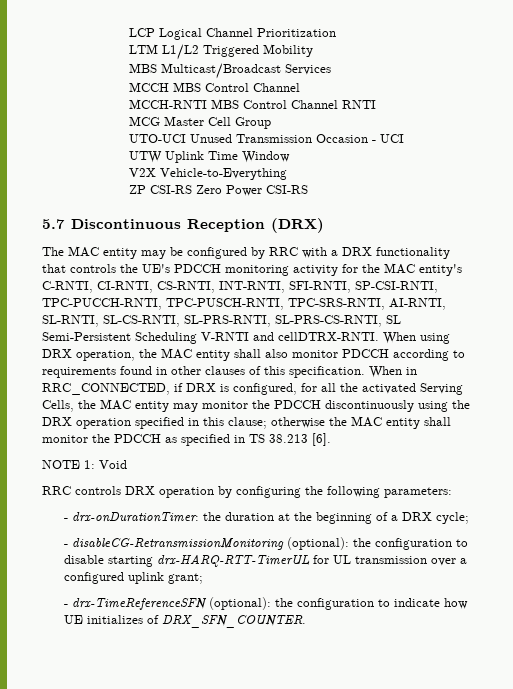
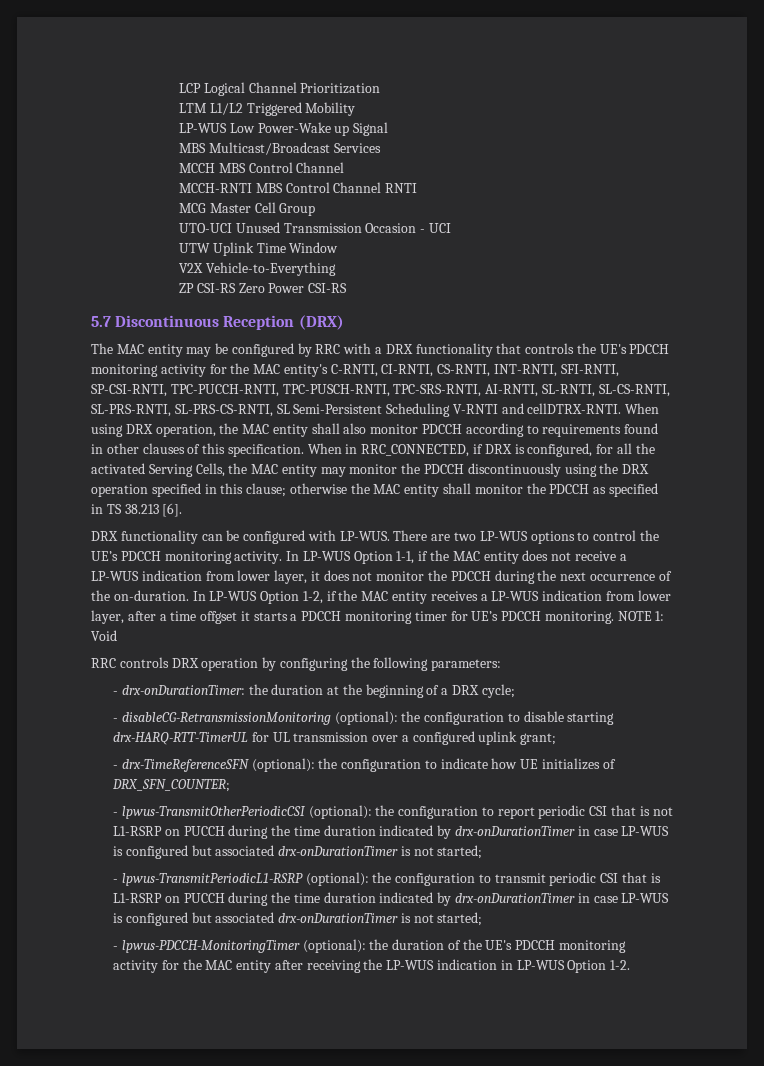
+ LP-WUS Low Power-Wake up Signal
+ DRX functionality can be configured with LP-WUS. There are two LP-WUS options to control the UE’s PDCCH monitoring activity. In LP-WUS Option 1-1, if the MAC entity does not receive a LP-WUS indication from lower layer, it does not monitor the PDCCH during the next occurrence of the on-duration. In LP-WUS Option 1-2, if the MAC entity receives a LP-WUS indication from lower layer, after a time offgset it starts a PDCCH monitoring timer for UE’s PDCCH monitoring.
- - drx-TimeReferenceSFN (optional): the configuration to indicate how UE initializes of DRX_SFN_COUNTER.
+ - drx-TimeReferenceSFN (optional): the configuration to indicate how UE initializes of DRX_SFN_COUNTER;
+ - lpwus-TransmitOtherPeriodicCSI (optional): the configuration to report periodic CSI that is not L1-RSRP on PUCCH during the time duration indicated by drx-onDurationTimer in case LP-WUS is configured but associated drx-onDurationTimer is not started;
+ - lpwus-TransmitPeriodicL1-RSRP (optional): the configuration to transmit periodic CSI that is L1-RSRP on PUCCH during the time duration indicated by drx-onDurationTimer in case LP-WUS is configured but associated drx-onDurationTimer is not started;
+ - lpwus-PDCCH-MonitoringTimer (optional): the duration of the UE's PDCCH monitoring activity for the MAC entity after receiving the LP-WUS indication in LP-WUS Option 1-2.

